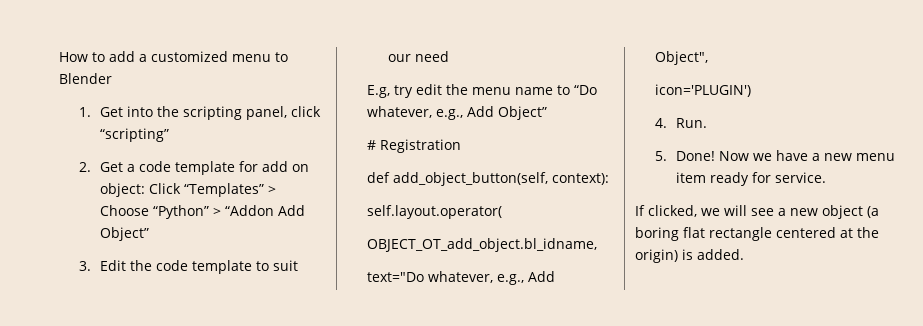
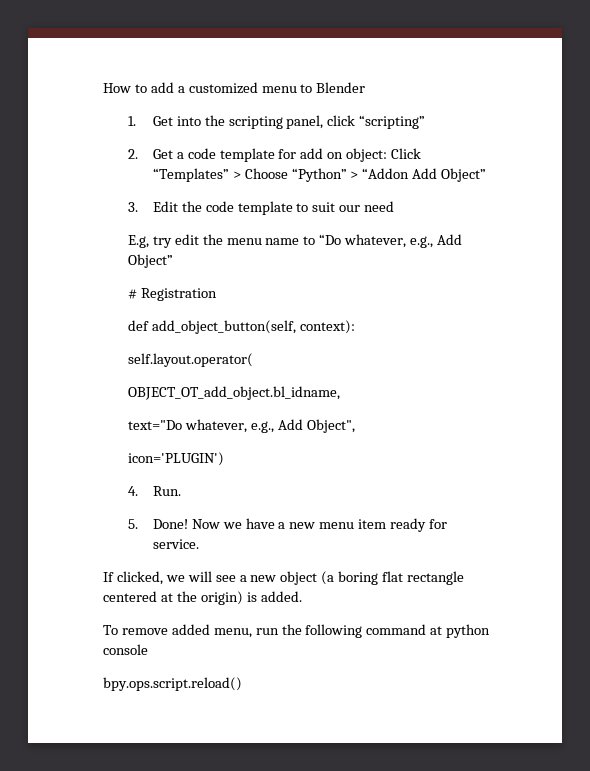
+ To remove added menu, run the following command at python console
+ bpy.ops.script.reload()

